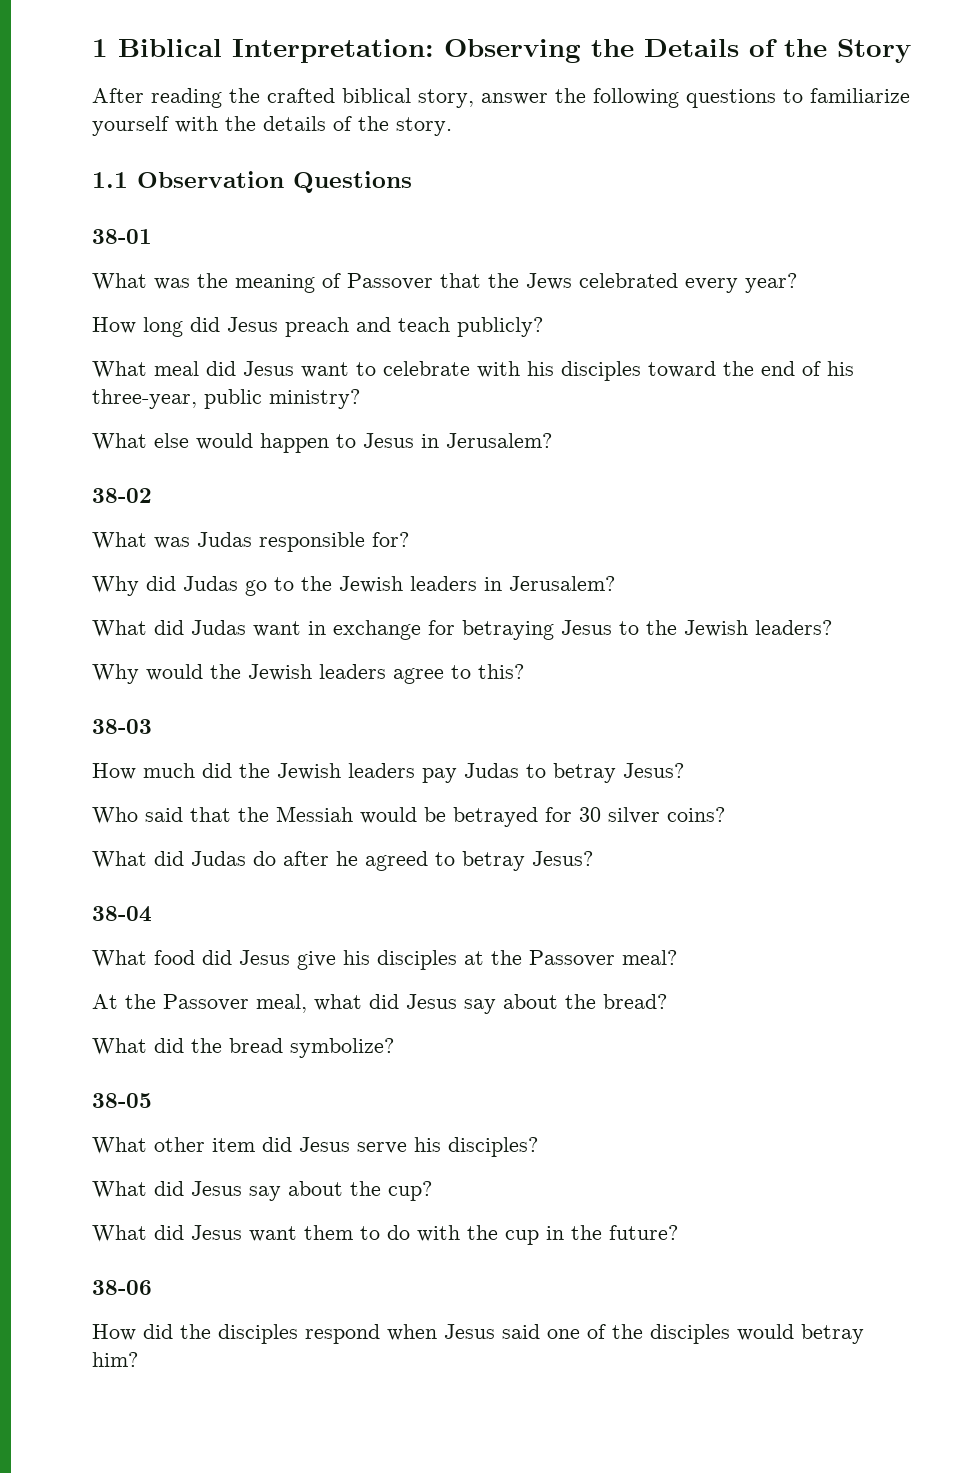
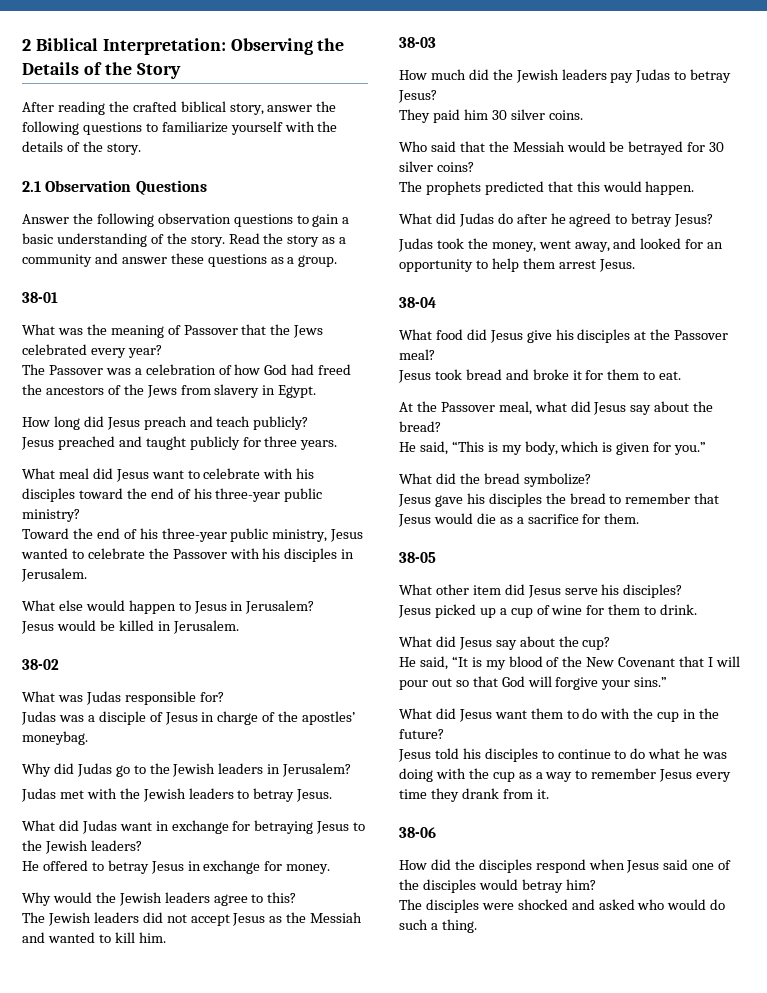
- 1 Biblical Interpretation: Observing the Details of the Story
+ 2 Biblical Interpretation: Observing the Details of the Story
- 1.1 Observation Questions
+ 2.1 Observation Questions
+ Answer the following observation questions to gain a basic understanding of the story. Read the story as a community and answer these questions as a group.
+ The Passover was a celebration of how God had freed the ancestors of the Jews from slavery in Egypt.
+ Jesus preached and taught publicly for three years.
- What meal did Jesus want to celebrate with his disciples toward the end of his three-year, public ministry?
+ What meal did Jesus want to celebrate with his disciples toward the end of his three-year public ministry?
+ Toward the end of his three-year public ministry, Jesus wanted to celebrate the Passover with his disciples in Jerusalem.
+ Jesus would be killed in Jerusalem.
+ Judas was a disciple of Jesus in charge of the apostles’ moneybag.
+ Judas met with the Jewish leaders to betray Jesus.
+ He offered to betray Jesus in exchange for money.
+ The Jewish leaders did not accept Jesus as the Messiah and wanted to kill him.
+ They paid him 30 silver coins.
+ The prophets predicted that this would happen.
+ Judas took the money, went away, and looked for an opportunity to help them arrest Jesus.
+ Jesus took bread and broke it for them to eat.
+ He said, “This is my body, which is given for you.”
+ Jesus gave his disciples the bread to remember that Jesus would die as a sacrifice for them.
+ Jesus picked up a cup of wine for them to drink.
+ He said, “It is my blood of the New Covenant that I will pour out so that God will forgive your sins.”
+ Jesus told his disciples to continue to do what he was doing with the cup as a way to remember Jesus every time they drank from it.
+ The disciples were shocked and asked who would do such a thing.

